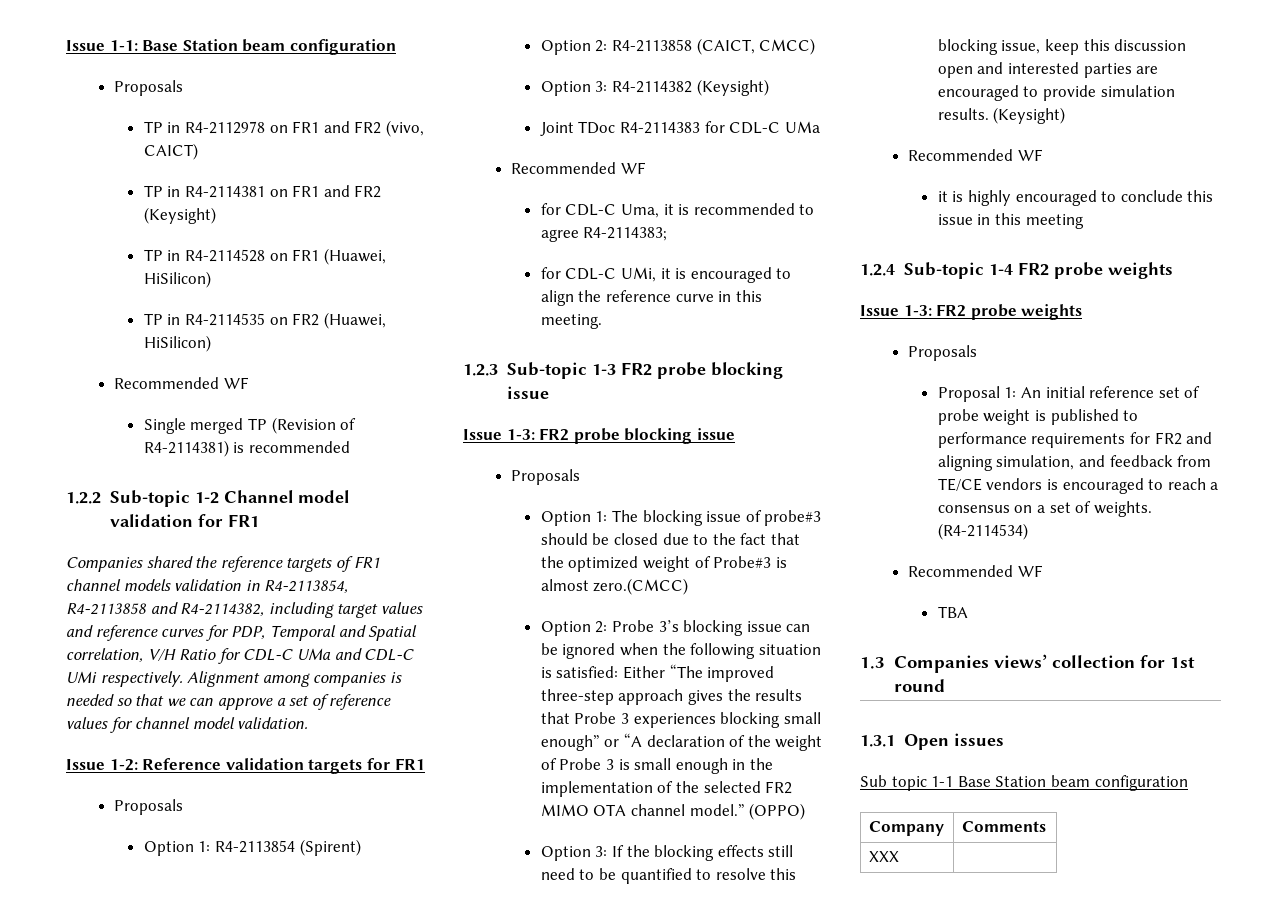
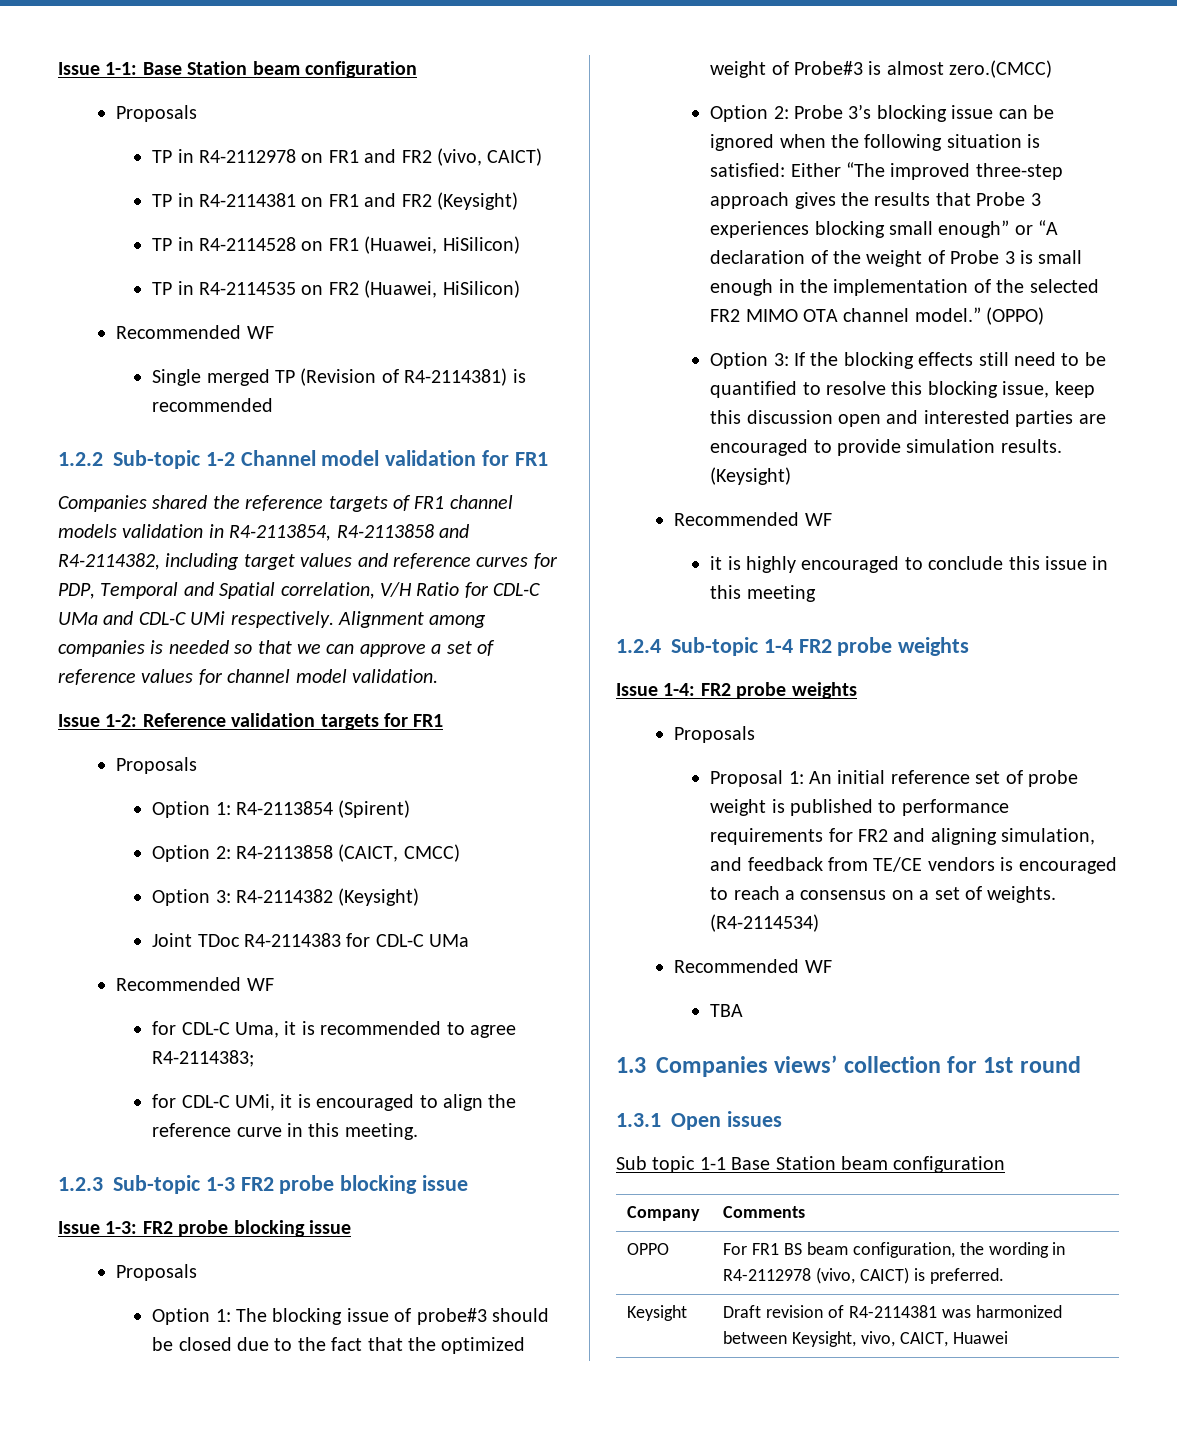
- Issue 1-3: FR2 probe weights
+ Issue 1-4: FR2 probe weights
- XXX |
+ OPPO | For FR1 BS beam configuration, the wording in R4-2112978 (vivo, CAICT) is preferred.
+ Keysight | Draft revision of R4-2114381 was harmonized between Keysight, vivo, CAICT, Huawei

